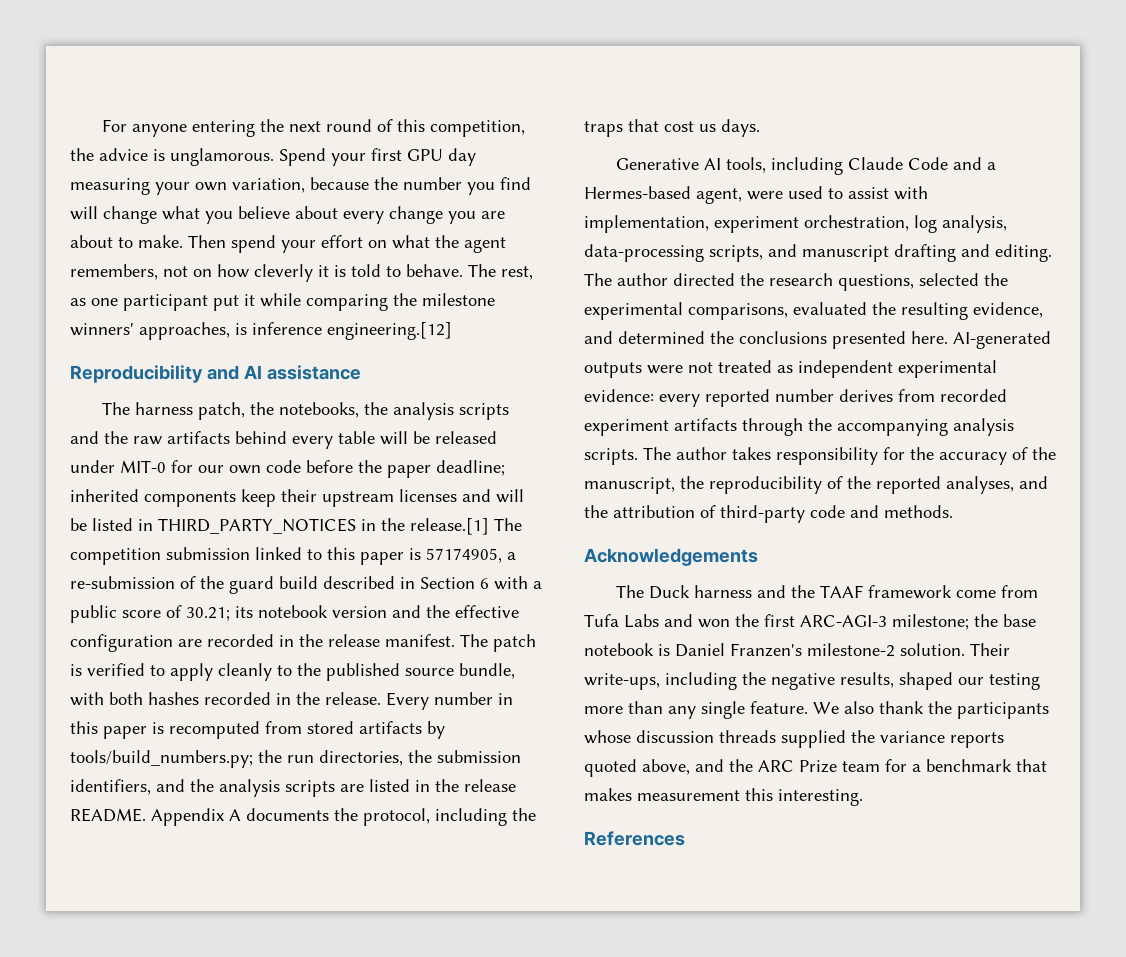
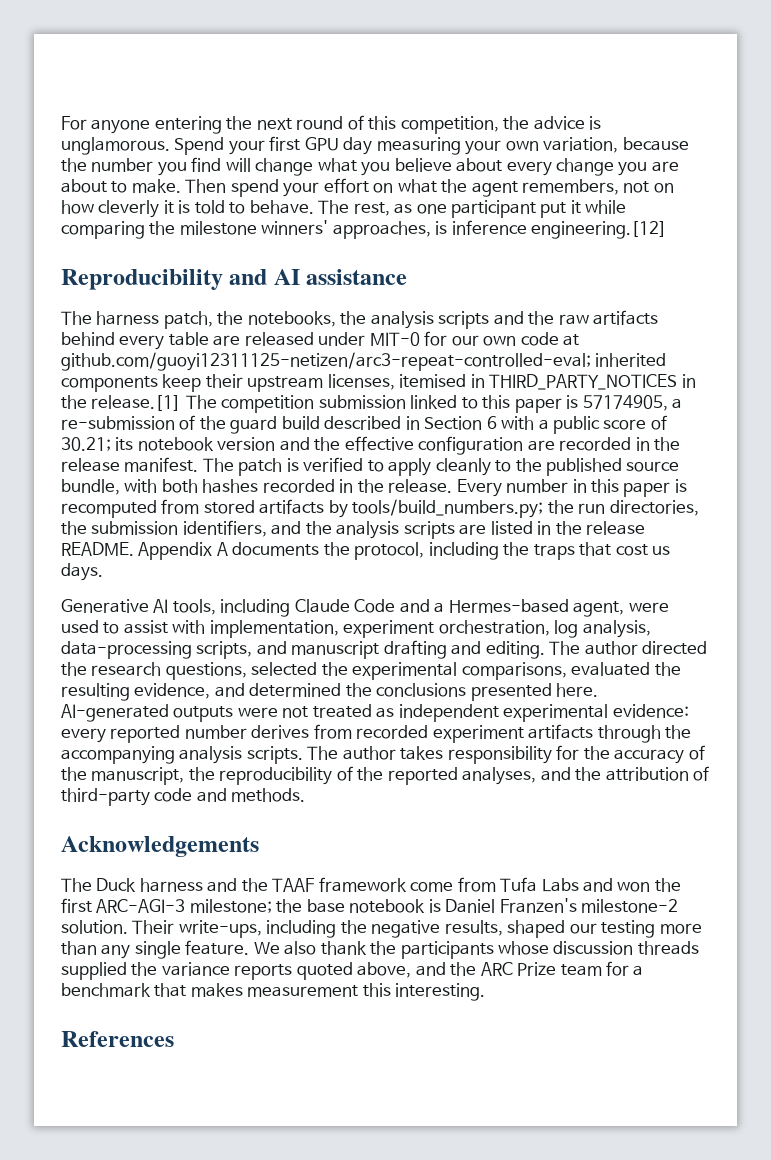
- The harness patch, the notebooks, the analysis scripts and the raw artifacts behind every table will be released under MIT-0 for our own code before the paper deadline;
+ The harness patch, the notebooks, the analysis scripts and the raw artifacts behind every table are released under MIT-0 for our own code at github.com/guoyi12311125-netizen/arc3-repeat-controlled-eval;
- inherited components keep their upstream licenses and will be listed in THIRD_PARTY_NOTICES in the release.[1] The competition submission linked to this paper is 57174905, a re-submission of the guard build described in Section 6 with a public score of 30.21;
+ inherited components keep their upstream licenses, itemised in THIRD_PARTY_NOTICES in the release.[1] The competition submission linked to this paper is 57174905, a re-submission of the guard build described in Section 6 with a public score of 30.21;

